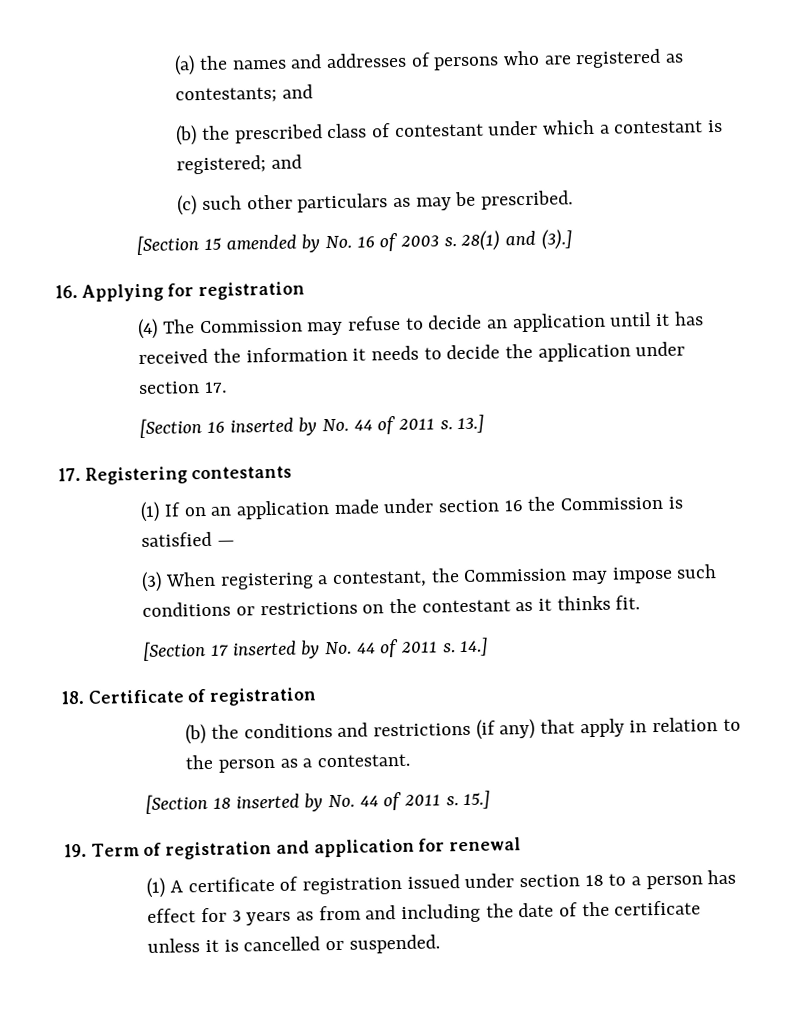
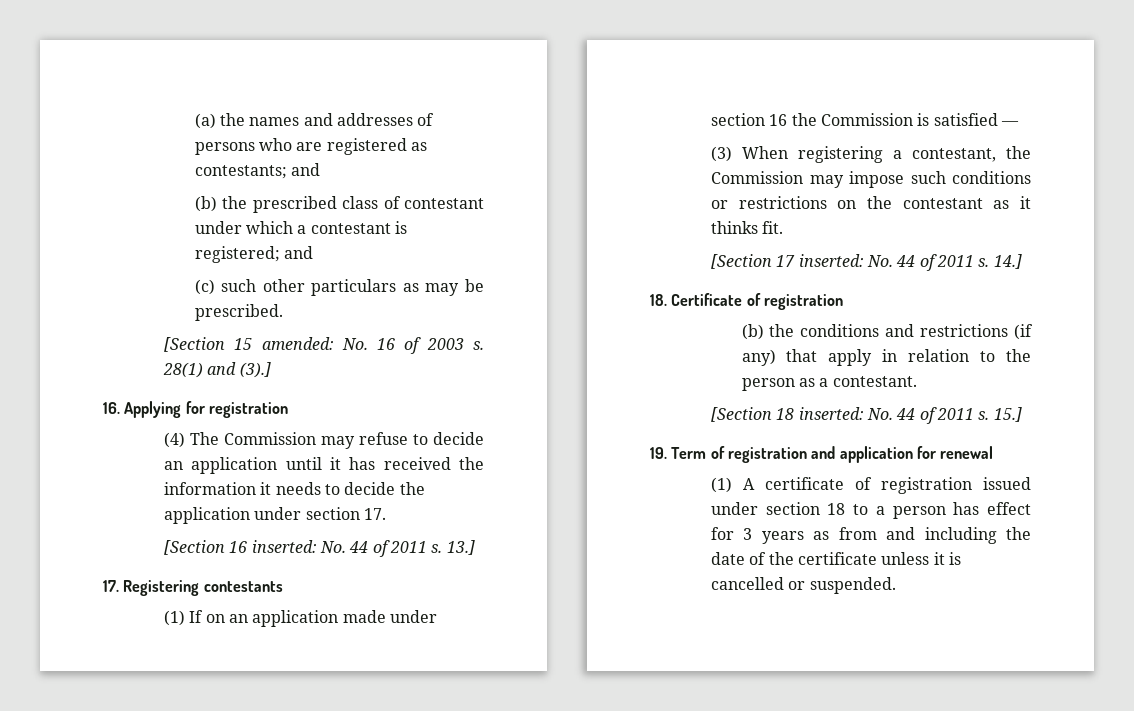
- [Section 15 amended by No. 16 of 2003 s.
+ [Section 15 amended: No. 16 of 2003 s.
- [Section 16 inserted by No. 44 of 2011 s.
+ [Section 16 inserted: No. 44 of 2011 s.
- [Section 17 inserted by No. 44 of 2011 s.
+ [Section 17 inserted: No. 44 of 2011 s.
- [Section 18 inserted by No. 44 of 2011 s.
+ [Section 18 inserted: No. 44 of 2011 s.

